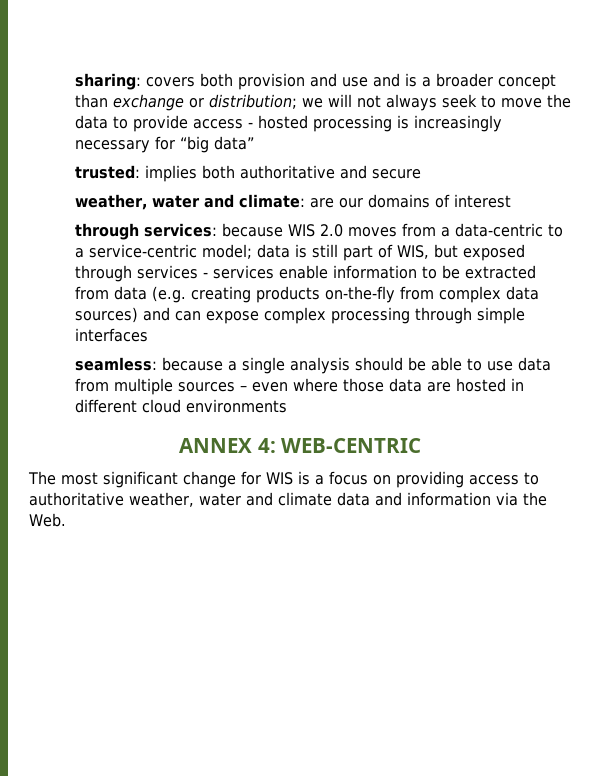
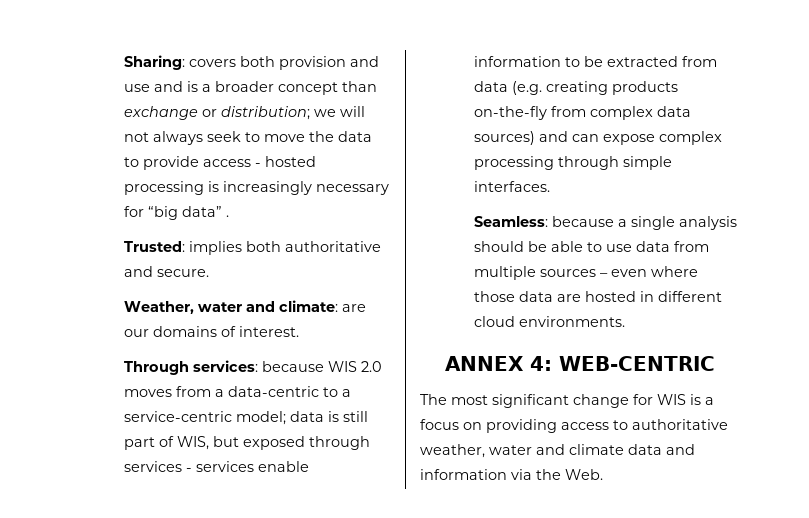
- sharing:
+ Sharing:
- we will not always seek to move the data to provide access - hosted processing is increasingly necessary for “big data”
- trusted:
+ we will not always seek to move the data to provide access - hosted processing is increasingly necessary for “big data” .
+ Trusted:
- implies both authoritative and secure
- weather, water and climate:
+ implies both authoritative and secure.
+ Weather, water and climate:
- are our domains of interest
- through services:
+ are our domains of interest.
+ Through services:
- data is still part of WIS, but exposed through services - services enable information to be extracted from data (e.g. creating products on-the-fly from complex data sources) and can expose complex processing through simple interfaces
- seamless:
+ data is still part of WIS, but exposed through services - services enable information to be extracted from data (e.g. creating products on-the-fly from complex data sources) and can expose complex processing through simple interfaces.
+ Seamless:
- because a single analysis should be able to use data from multiple sources – even where those data are hosted in different cloud environments
+ because a single analysis should be able to use data from multiple sources – even where those data are hosted in different cloud environments.

